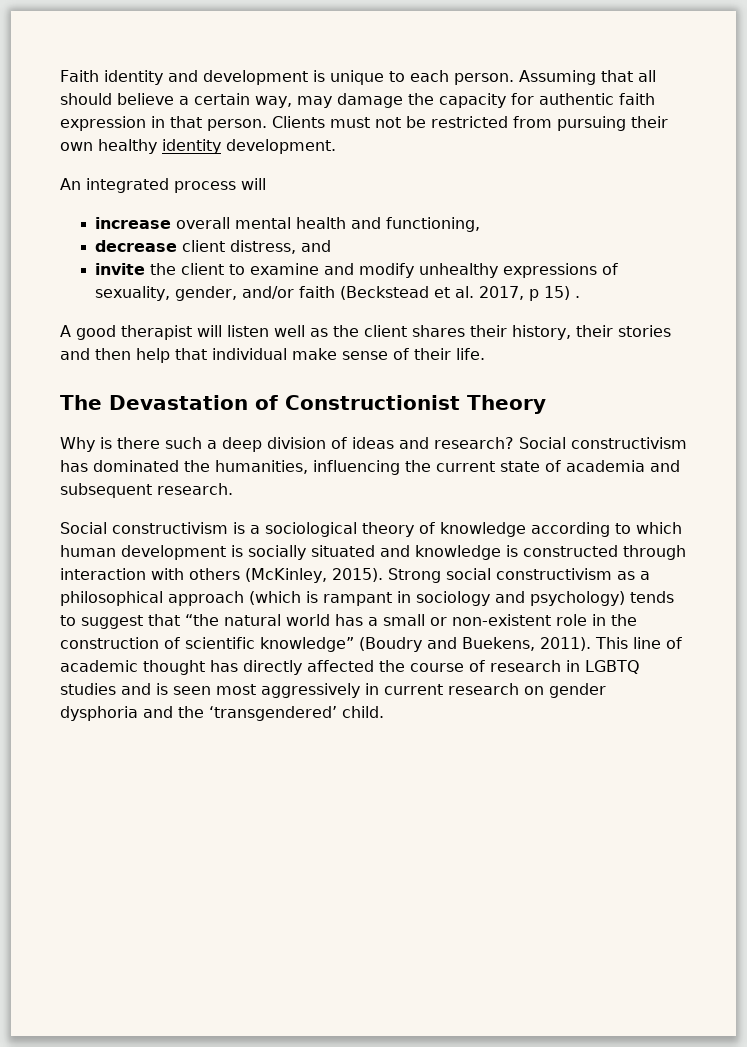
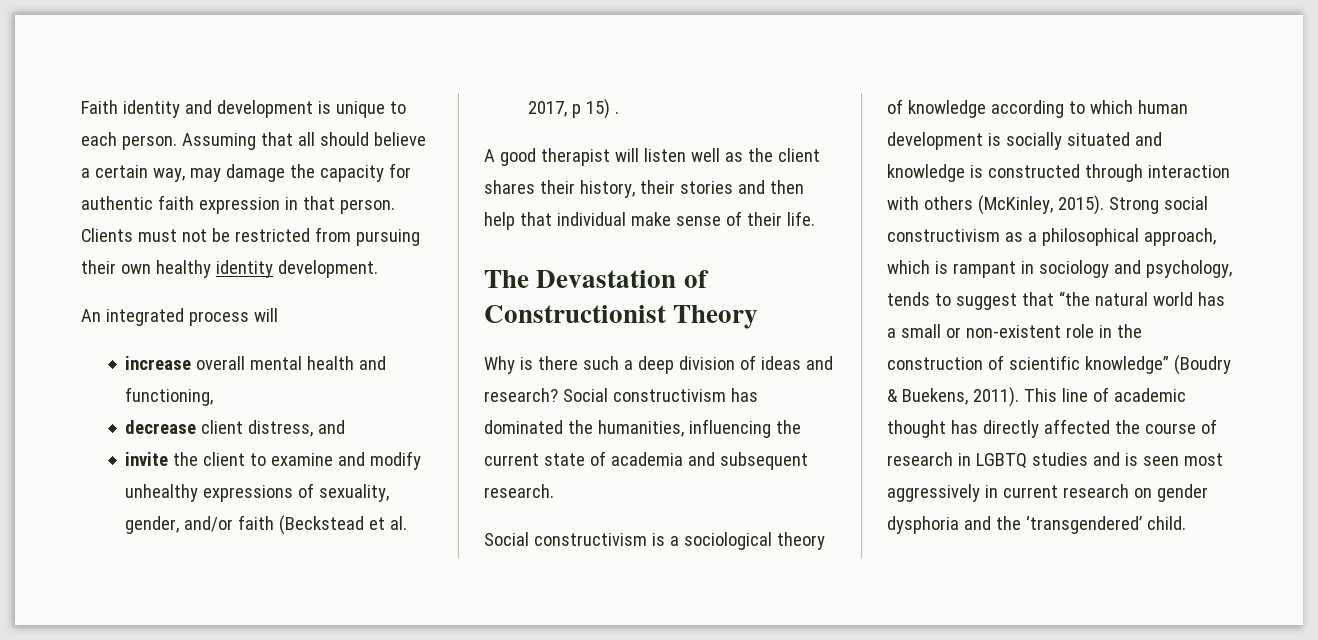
- Strong social constructivism as a philosophical approach (which is rampant in sociology and psychology) tends to suggest that “the natural world has a small or non-existent role in the construction of scientific knowledge” (Boudry and Buekens, 2011).
+ Strong social constructivism as a philosophical approach, which is rampant in sociology and psychology, tends to suggest that “the natural world has a small or non-existent role in the construction of scientific knowledge” (Boudry & Buekens, 2011).

